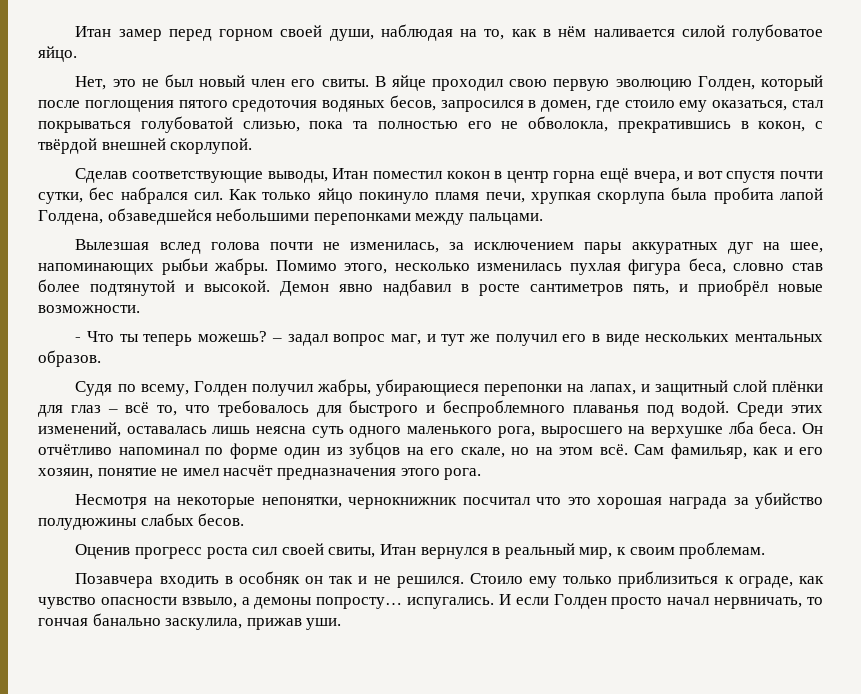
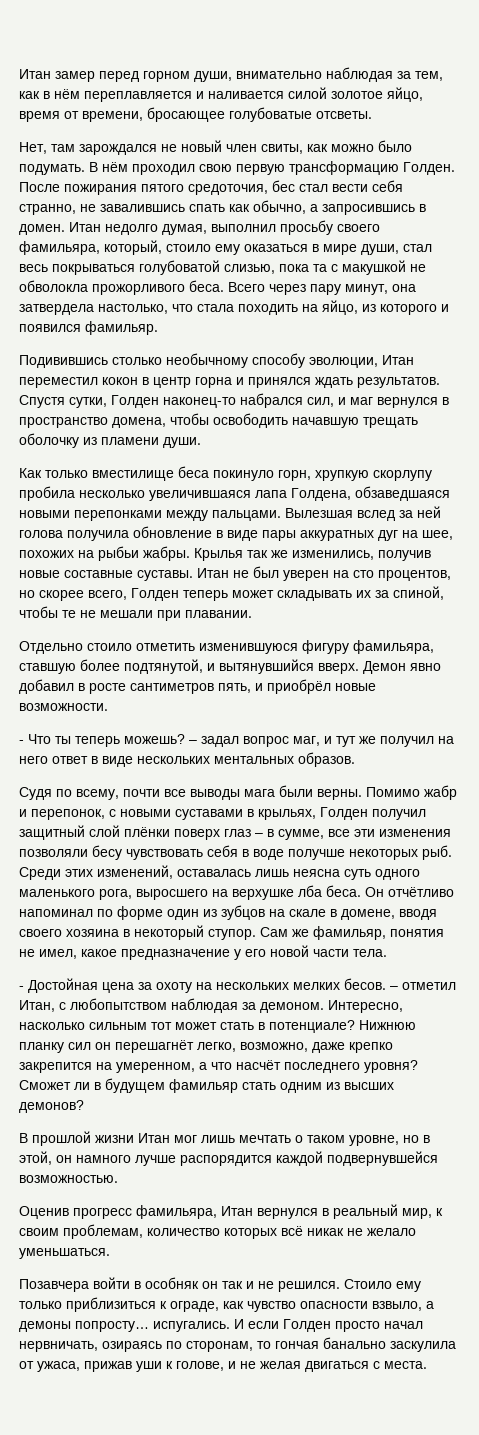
- Итан замер перед горном своей души, наблюдая на то, как в нём наливается силой голубоватое яйцо.
- Нет, это не был новый член его свиты. В яйце проходил свою первую эволюцию Голден, который после поглощения пятого средоточия водяных бесов, запросился в домен, где стоило ему оказаться, стал покрываться голубоватой слизью, пока та полностью его не обволокла, прекратившись в кокон, с твёрдой внешней скорлупой.
- Сделав соответствующие выводы, Итан поместил кокон в центр горна ещё вчера, и вот спустя почти сутки, бес набрался сил. Как только яйцо покинуло пламя печи, хрупкая скорлупа была пробита лапой Голдена, обзаведшейся небольшими перепонками между пальцами.
- Вылезшая вслед голова почти не изменилась, за исключением пары аккуратных дуг на шее, напоминающих рыбьи жабры. Помимо этого, несколько изменилась пухлая фигура беса, словно став более подтянутой и высокой.
+ Итан замер перед горном души, внимательно наблюдая за тем, как в нём переплавляется и наливается силой золотое яйцо, время от времени, бросающее голубоватые отсветы.
+ Нет, там зарождался не новый член свиты, как можно было подумать. В нём проходил свою первую трансформацию Голден. После пожирания пятого средоточия, бес стал вести себя странно, не завалившись спать как обычно, а запросившись в домен. Итан недолго думая, выполнил просьбу своего фамильяра, который, стоило ему оказаться в мире души, стал весь покрываться голубоватой слизью, пока та с макушкой не обволокла прожорливого беса. Всего через пару минут, она затвердела настолько, что стала походить на яйцо, из которого и появился фамильяр.
+ Подивившись столько необычному способу эволюции, Итан переместил кокон в центр горна и принялся ждать результатов. Спустя сутки, Голден наконец-то набрался сил, и маг вернулся в пространство домена, чтобы освободить начавшую трещать оболочку из пламени души.
+ Как только вместилище беса покинуло горн, хрупкую скорлупу пробила несколько увеличившаяся лапа Голдена, обзаведшаяся новыми перепонками между пальцами. Вылезшая вслед за ней голова получила обновление в виде пары аккуратных дуг на шее, похожих на рыбьи жабры. Крылья так же изменились, получив новые составные суставы. Итан не был уверен на сто процентов, но скорее всего, Голден теперь может складывать их за спиной, чтобы те не мешали при плавании.
+ Отдельно стоило отметить изменившуюся фигуру фамильяра, ставшую более подтянутой, и вытянувшийся вверх.
- Демон явно надбавил в росте сантиметров пять, и приобрёл новые возможности.
+ Демон явно добавил в росте сантиметров пять, и приобрёл новые возможности.
- – задал вопрос маг, и тут же получил его в виде нескольких ментальных образов.
+ – задал вопрос маг, и тут же получил на него ответ в виде нескольких ментальных образов.
- Судя по всему, Голден получил жабры, убирающиеся перепонки на лапах, и защитный слой плёнки для глаз – всё то, что требовалось для быстрого и беспроблемного плаванья под водой.
+ Судя по всему, почти все выводы мага были верны. Помимо жабр и перепонок, с новыми суставами в крыльях, Голден получил защитный слой плёнки поверх глаз – в сумме, все эти изменения позволяли бесу чувствовать себя в воде получше некоторых рыб.
- Он отчётливо напоминал по форме один из зубцов на его скале, но на этом всё. Сам фамильяр, как и его хозяин, понятие не имел насчёт предназначения этого рога.
- Несмотря на некоторые непонятки, чернокнижник посчитал что это хорошая награда за убийство полудюжины слабых бесов.
- Оценив прогресс роста сил своей свиты, Итан вернулся в реальный мир, к своим проблемам.
+ Он отчётливо напоминал по форме один из зубцов на скале в домене, вводя своего хозяина в некоторый ступор. Сам же фамильяр, понятия не имел, какое предназначение у его новой части тела.
+ - Достойная цена за охоту на нескольких мелких бесов. – отметил Итан, с любопытством наблюдая за демоном. Интересно, насколько сильным тот может стать в потенциале? Нижнюю планку сил он перешагнёт легко, возможно, даже крепко закрепится на умеренном, а что насчёт последнего уровня? Сможет ли в будущем фамильяр стать одним из высших демонов?
+ В прошлой жизни Итан мог лишь мечтать о таком уровне, но в этой, он намного лучше распорядится каждой подвернувшейся возможностью.
+ Оценив прогресс фамильяра, Итан вернулся в реальный мир, к своим проблемам, количество которых всё никак не желало уменьшаться.
- Позавчера входить в особняк он так и не решился.
+ Позавчера войти в особняк он так и не решился.
- И если Голден просто начал нервничать, то гончая банально заскулила, прижав уши.
+ И если Голден просто начал нервничать, озираясь по сторонам, то гончая банально заскулила от ужаса, прижав уши к голове, и не желая двигаться с места.

